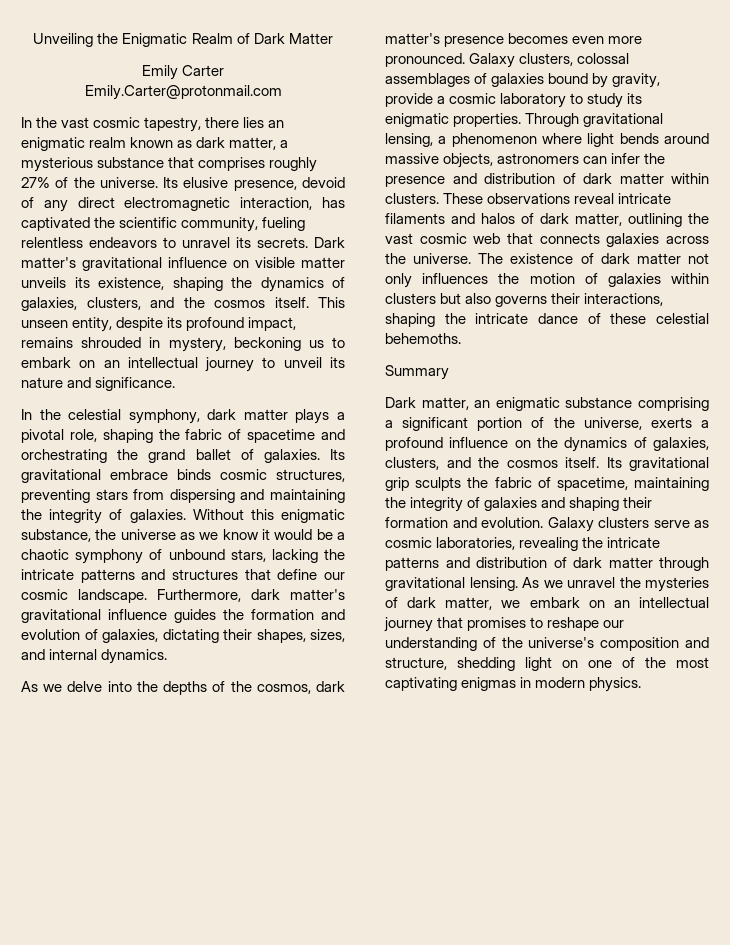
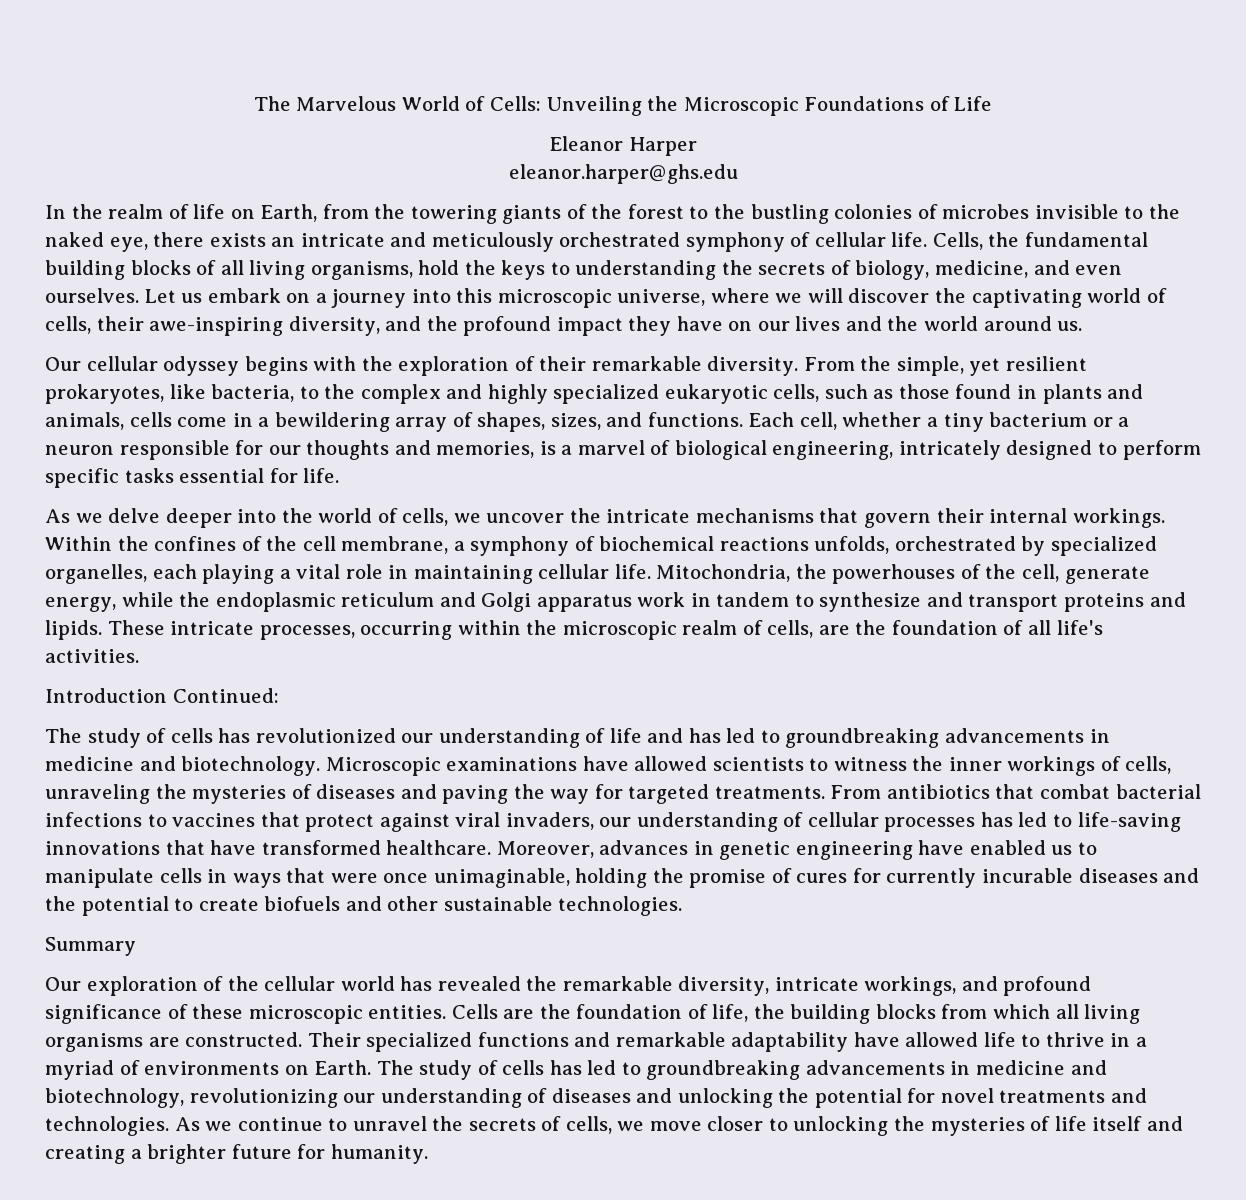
- Unveiling the Enigmatic Realm of Dark Matter
- Emily Carter
- Emily.Carter@protonmail.com
- In the vast cosmic tapestry, there lies an enigmatic realm known as dark matter, a mysterious substance that comprises roughly 27% of the universe. Its elusive presence, devoid of any direct electromagnetic interaction, has captivated the scientific community, fueling relentless endeavors to unravel its secrets. Dark matter's gravitational influence on visible matter unveils its existence, shaping the dynamics of galaxies, clusters, and the cosmos itself. This unseen entity, despite its profound impact, remains shrouded in mystery, beckoning us to embark on an intellectual journey to unveil its nature and significance.
- In the celestial symphony, dark matter plays a pivotal role, shaping the fabric of spacetime and orchestrating the grand ballet of galaxies. Its gravitational embrace binds cosmic structures, preventing stars from dispersing and maintaining the integrity of galaxies. Without this enigmatic substance, the universe as we know it would be a chaotic symphony of unbound stars, lacking the intricate patterns and structures that define our cosmic landscape. Furthermore, dark matter's gravitational influence guides the formation and evolution of galaxies, dictating their shapes, sizes, and internal dynamics.
+ The Marvelous World of Cells: Unveiling the Microscopic Foundations of Life
+ Eleanor Harper
+ eleanor.harper@ghs.edu
+ In the realm of life on Earth, from the towering giants of the forest to the bustling colonies of microbes invisible to the naked eye, there exists an intricate and meticulously orchestrated symphony of cellular life. Cells, the fundamental building blocks of all living organisms, hold the keys to understanding the secrets of biology, medicine, and even ourselves. Let us embark on a journey into this microscopic universe, where we will discover the captivating world of cells, their awe-inspiring diversity, and the profound impact they have on our lives and the world around us.
+ Our cellular odyssey begins with the exploration of their remarkable diversity. From the simple, yet resilient prokaryotes, like bacteria, to the complex and highly specialized eukaryotic cells, such as those found in plants and animals, cells come in a bewildering array of shapes, sizes, and functions. Each cell, whether a tiny bacterium or a neuron responsible for our thoughts and memories, is a marvel of biological engineering, intricately designed to perform specific tasks essential for life.
- As we delve into the depths of the cosmos, dark matter's presence becomes even more pronounced. Galaxy clusters, colossal assemblages of galaxies bound by gravity, provide a cosmic laboratory to study its enigmatic properties. Through gravitational lensing, a phenomenon where light bends around massive objects, astronomers can infer the presence and distribution of dark matter within clusters. These observations reveal intricate filaments and halos of dark matter, outlining the vast cosmic web that connects galaxies across the universe. The existence of dark matter not only influences the motion of galaxies within clusters but also governs their interactions, shaping the intricate dance of these celestial behemoths.
+ As we delve deeper into the world of cells, we uncover the intricate mechanisms that govern their internal workings. Within the confines of the cell membrane, a symphony of biochemical reactions unfolds, orchestrated by specialized organelles, each playing a vital role in maintaining cellular life. Mitochondria, the powerhouses of the cell, generate energy, while the endoplasmic reticulum and Golgi apparatus work in tandem to synthesize and transport proteins and lipids. These intricate processes, occurring within the microscopic realm of cells, are the foundation of all life's activities.
+ Introduction Continued:
+ The study of cells has revolutionized our understanding of life and has led to groundbreaking advancements in medicine and biotechnology. Microscopic examinations have allowed scientists to witness the inner workings of cells, unraveling the mysteries of diseases and paving the way for targeted treatments. From antibiotics that combat bacterial infections to vaccines that protect against viral invaders, our understanding of cellular processes has led to life-saving innovations that have transformed healthcare. Moreover, advances in genetic engineering have enabled us to manipulate cells in ways that were once unimaginable, holding the promise of cures for currently incurable diseases and the potential to create biofuels and other sustainable technologies.
  Summary
- Dark matter, an enigmatic substance comprising a significant portion of the universe, exerts a profound influence on the dynamics of galaxies, clusters, and the cosmos itself. Its gravitational grip sculpts the fabric of spacetime, maintaining the integrity of galaxies and shaping their formation and evolution. Galaxy clusters serve as cosmic laboratories, revealing the intricate patterns and distribution of dark matter through gravitational lensing. As we unravel the mysteries of dark matter, we embark on an intellectual journey that promises to reshape our understanding of the universe's composition and structure, shedding light on one of the most captivating enigmas in modern physics.
+ Our exploration of the cellular world has revealed the remarkable diversity, intricate workings, and profound significance of these microscopic entities. Cells are the foundation of life, the building blocks from which all living organisms are constructed. Their specialized functions and remarkable adaptability have allowed life to thrive in a myriad of environments on Earth. The study of cells has led to groundbreaking advancements in medicine and biotechnology, revolutionizing our understanding of diseases and unlocking the potential for novel treatments and technologies. As we continue to unravel the secrets of cells, we move closer to unlocking the mysteries of life itself and creating a brighter future for humanity.

